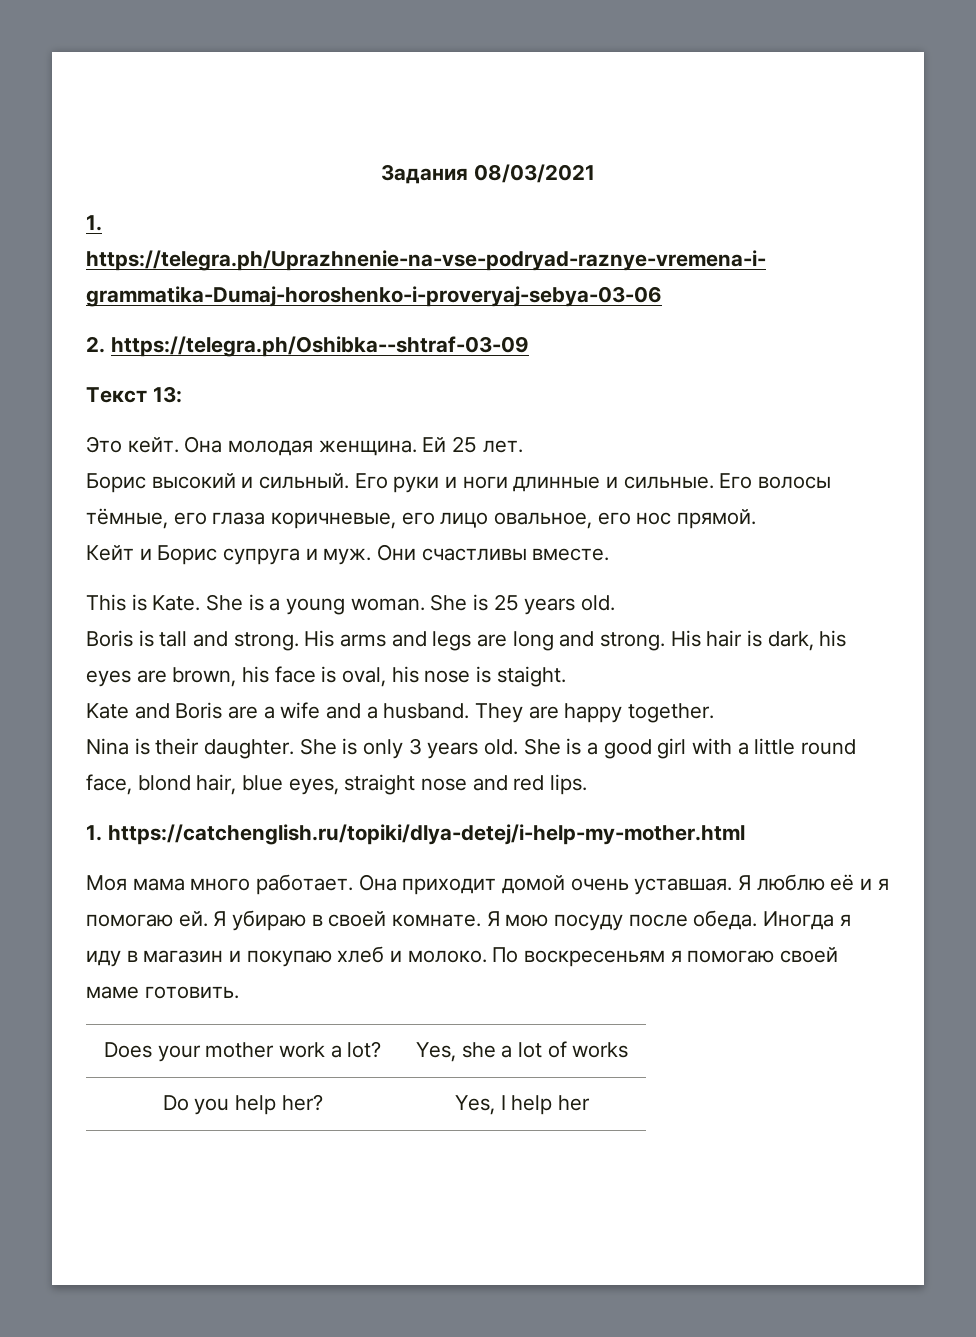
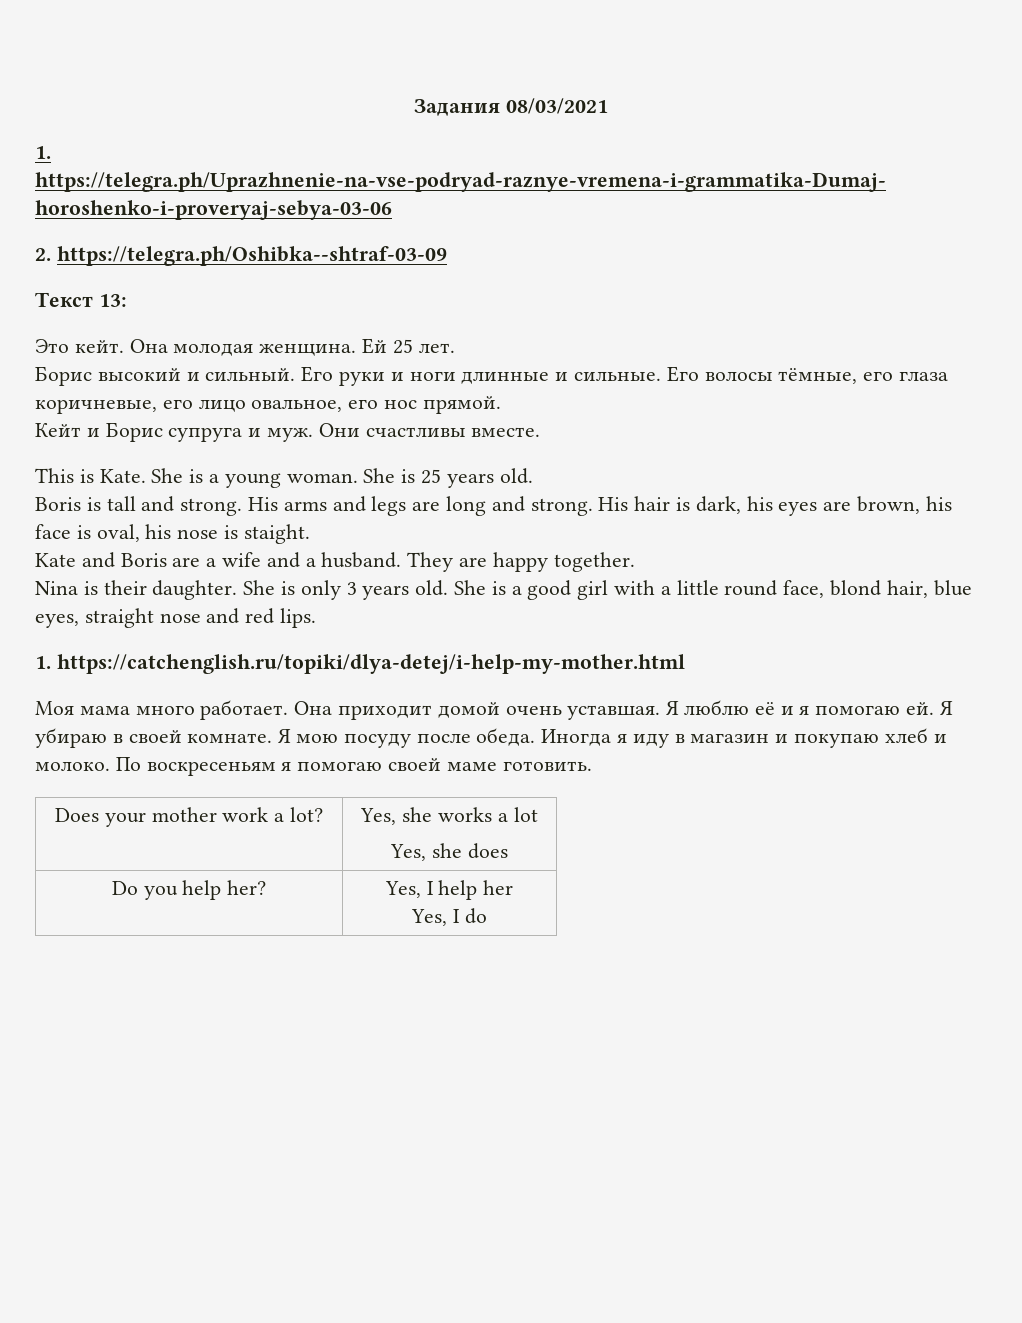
- Does your mother work a lot? | Yes, she a lot of works
+ Does your mother work a lot? | Yes, she works a lot
+ Yes, she does
  Do you help her? | Yes, I help her
+ Yes, I do

